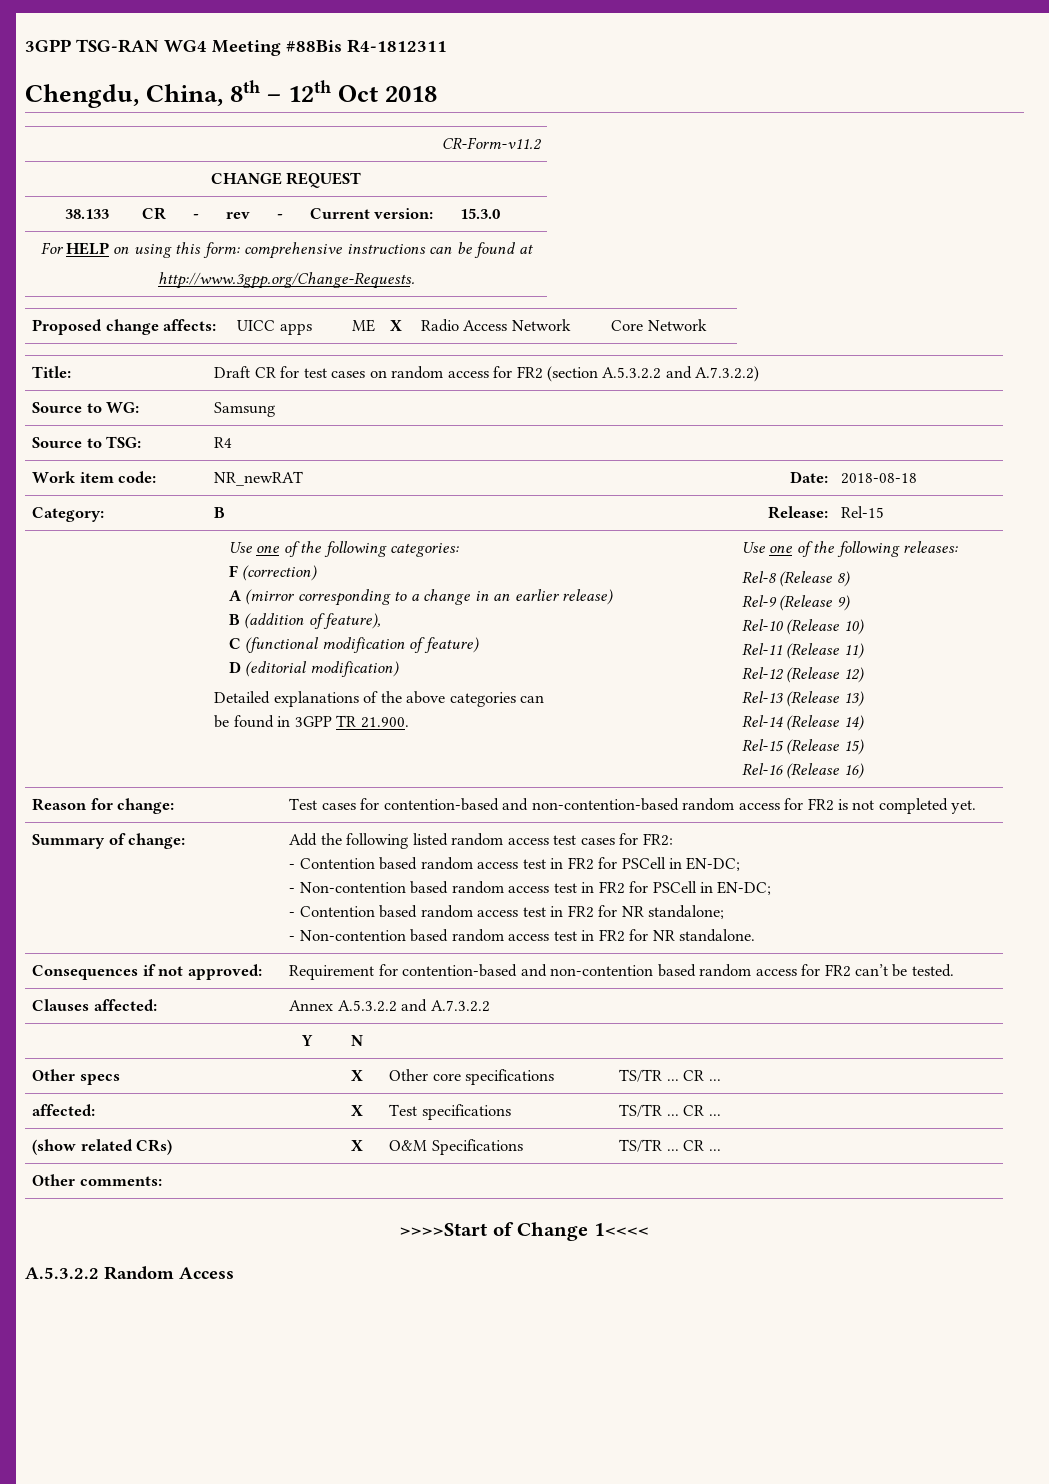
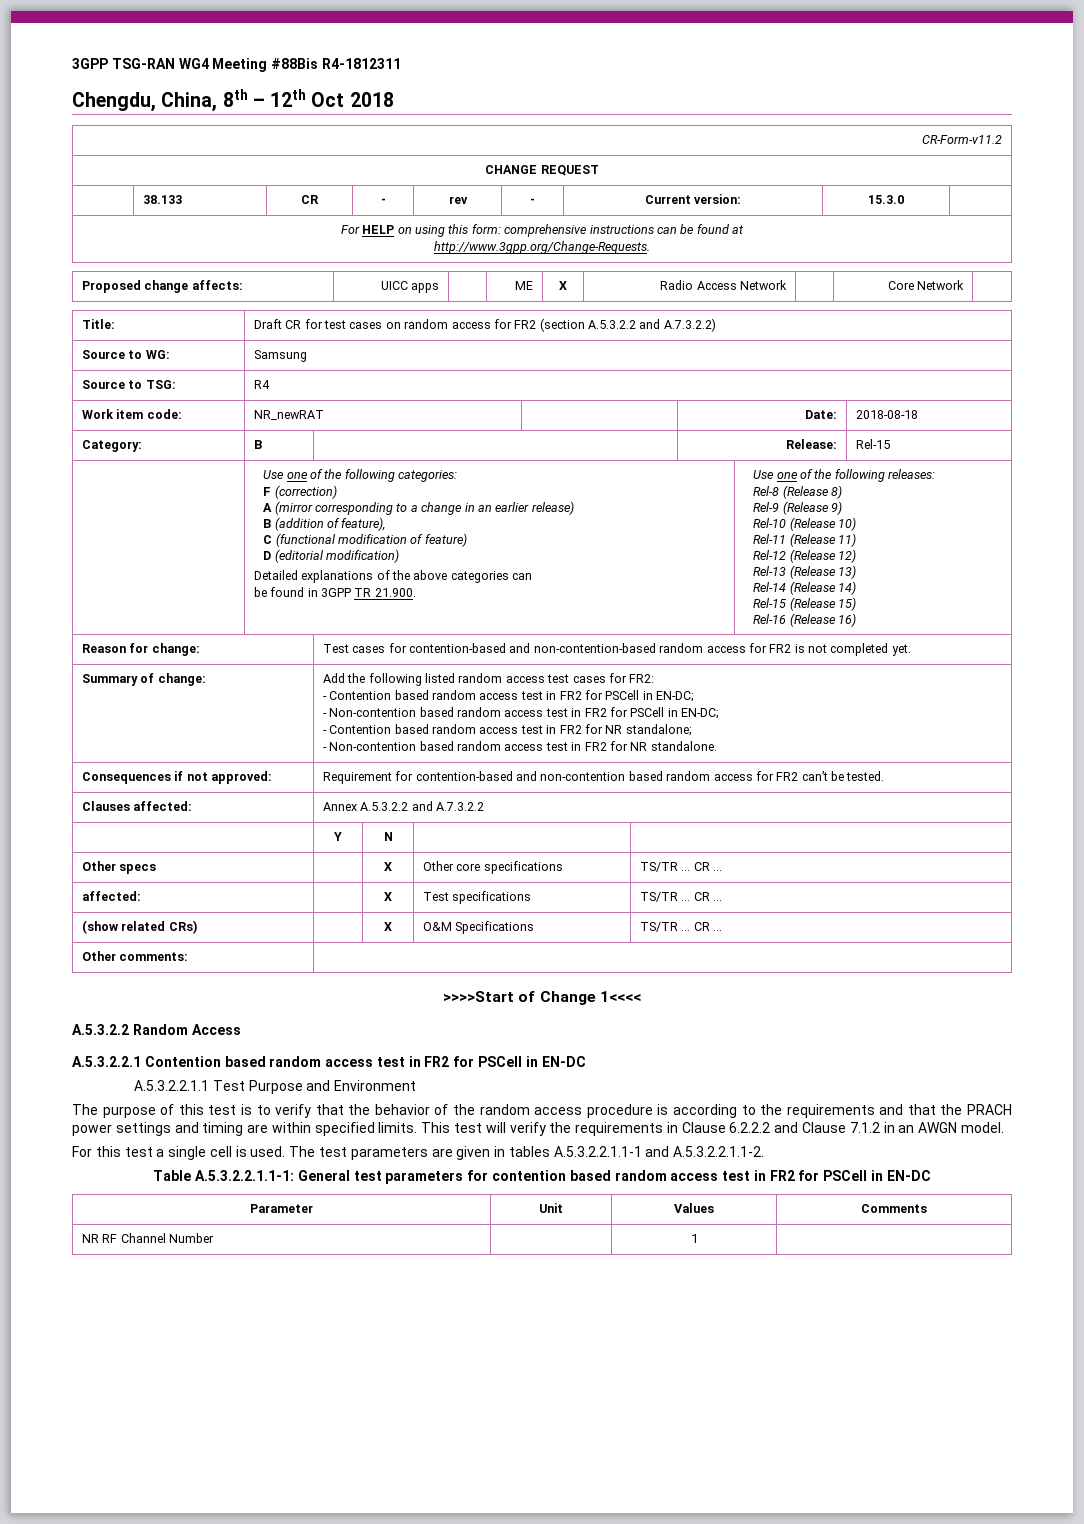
+ A.5.3.2.2.1 Contention based random access test in FR2 for PSCell in EN-DC
+ A.5.3.2.2.1.1 Test Purpose and Environment
+ The purpose of this test is to verify that the behavior of the random access procedure is according to the requirements and that the PRACH power settings and timing are within specified limits. This test will verify the requirements in Clause 6.2.2.2 and Clause 7.1.2 in an AWGN model.
+ For this test a single cell is used. The test parameters are given in tables A.5.3.2.2.1.1-1 and A.5.3.2.2.1.1-2.
+ Table A.5.3.2.2.1.1-1: General test parameters for contention based random access test in FR2 for PSCell in EN-DC
+ Parameter | Unit | Values | Comments
+ NR RF Channel Number | | 1 |

